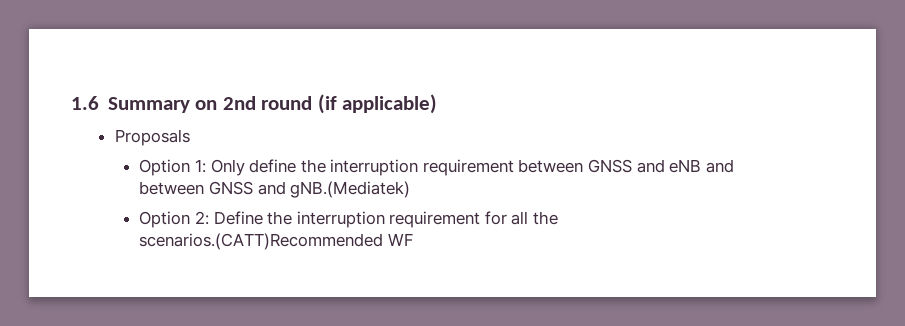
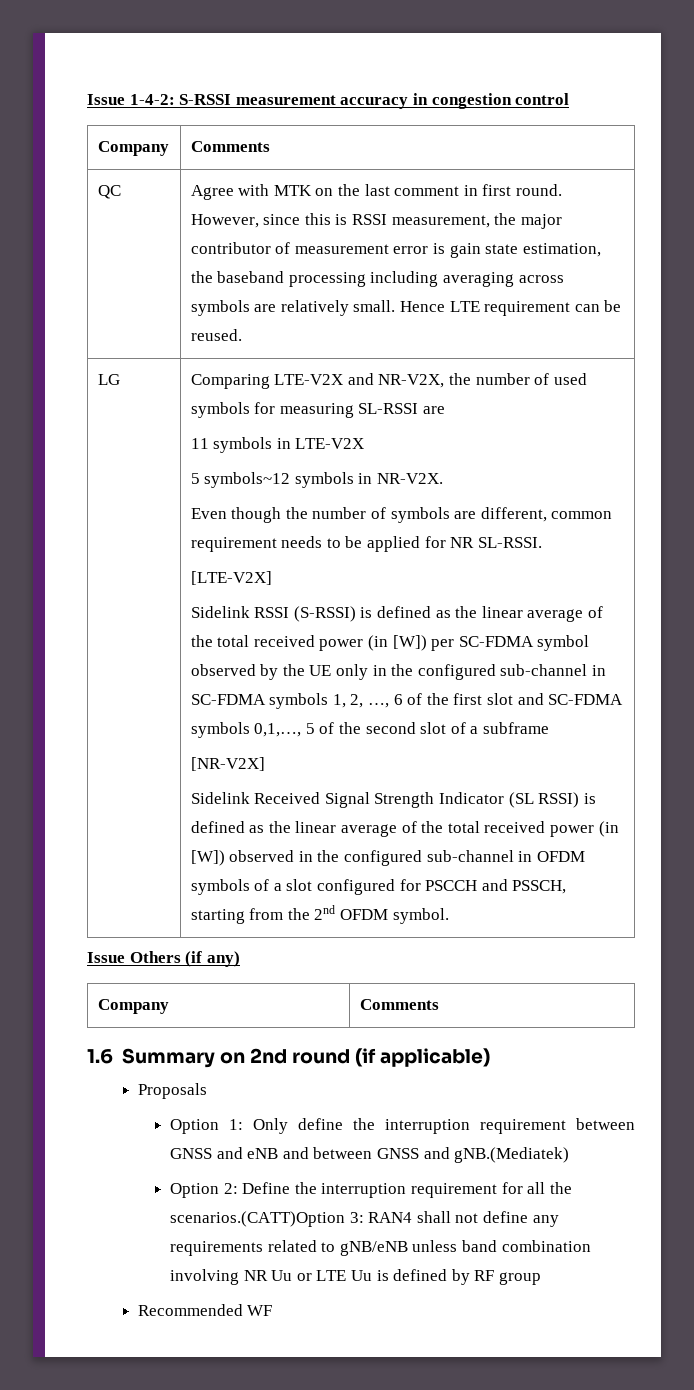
+ Issue 1-4-2: S-RSSI measurement accuracy in congestion control
+ Company | Comments
+ QC | Agree with MTK on the last comment in first round. However, since this is RSSI measurement, the major contributor of measurement error is gain state estimation, the baseband processing including averaging across symbols are relatively small. Hence LTE requirement can be reused.
+ LG | Comparing LTE-V2X and NR-V2X, the number of used symbols for measuring SL-RSSI are
+ 11 symbols in LTE-V2X
+ 5 symbols~12 symbols in NR-V2X.
+ Even though the number of symbols are different, common requirement needs to be applied for NR SL-RSSI.
+ [LTE-V2X]
+ Sidelink RSSI (S-RSSI) is defined as the linear average of the total received power (in [W]) per SC-FDMA symbol observed by the UE only in the configured sub-channel in SC-FDMA symbols 1, 2, …, 6 of the first slot and SC-FDMA symbols 0,1,…, 5 of the second slot of a subframe
+ [NR-V2X]
+ Sidelink Received Signal Strength Indicator (SL RSSI) is defined as the linear average of the total received power (in [W]) observed in the configured sub-channel in OFDM symbols of a slot configured for PSCCH and PSSCH, starting from the 2nd OFDM symbol.
+ Issue Others (if any)
+ Company | Comments
- Option 2: Define the interruption requirement for all the scenarios.(CATT)Recommended WF
+ Option 2: Define the interruption requirement for all the scenarios.(CATT)Option 3: RAN4 shall not define any requirements related to gNB/eNB unless band combination involving NR Uu or LTE Uu is defined by RF group
+ Recommended WF

